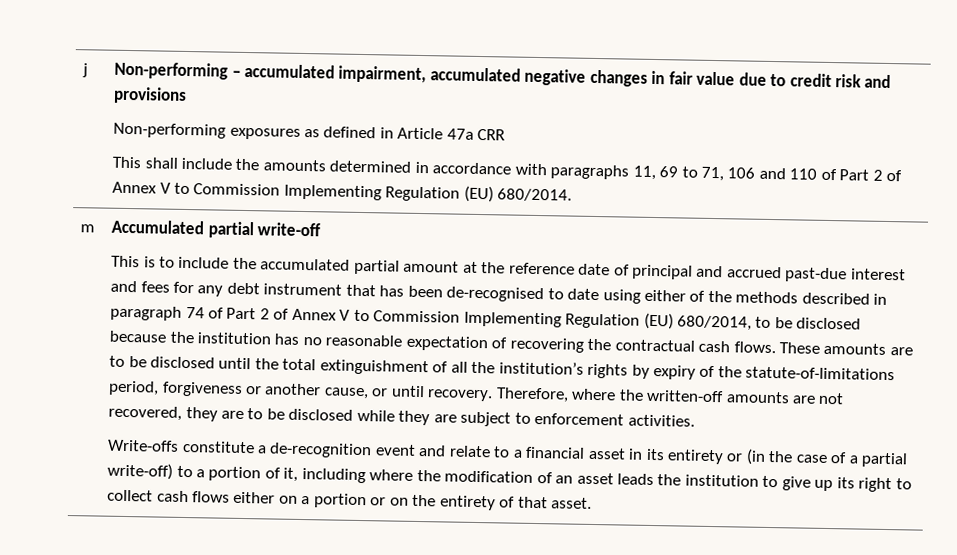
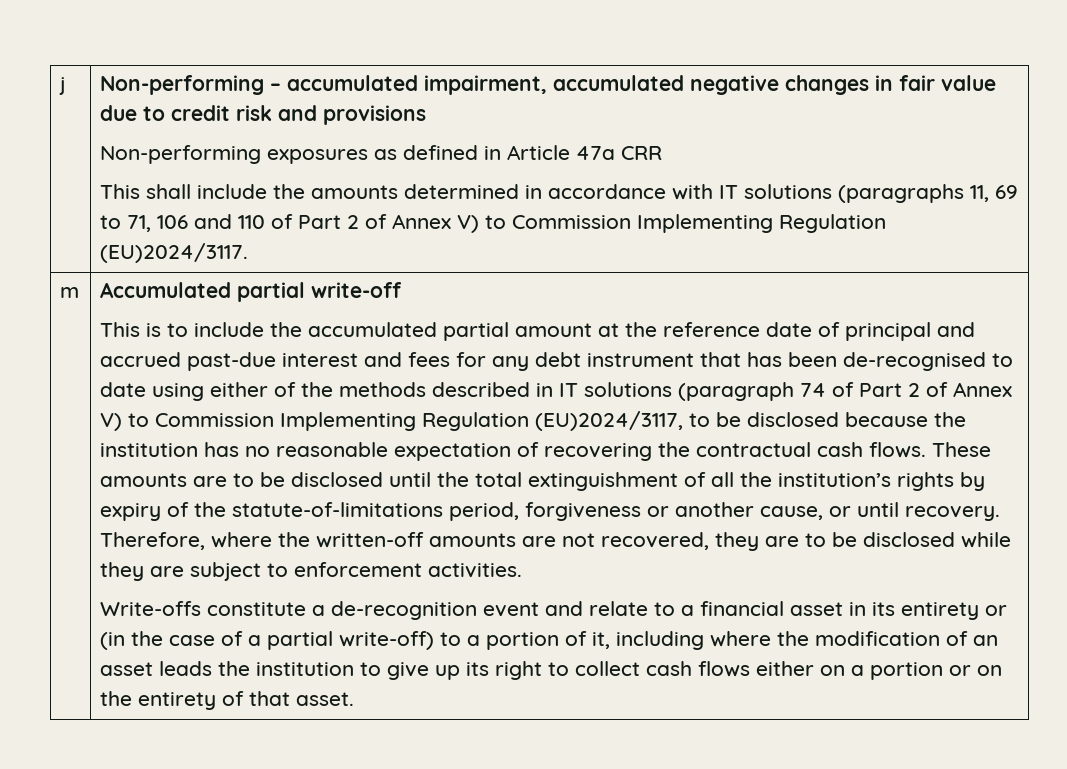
- This shall include the amounts determined in accordance with paragraphs 11, 69 to 71, 106 and 110 of Part 2 of Annex V to Commission Implementing Regulation (EU) 680/2014.
+ This shall include the amounts determined in accordance with IT solutions (paragraphs 11, 69 to 71, 106 and 110 of Part 2 of Annex V) to Commission Implementing Regulation (EU)2024/3117.
- This is to include the accumulated partial amount at the reference date of principal and accrued past-due interest and fees for any debt instrument that has been de-recognised to date using either of the methods described in paragraph 74 of Part 2 of Annex V to Commission Implementing Regulation (EU) 680/2014, to be disclosed because the institution has no reasonable expectation of recovering the contractual cash flows.
+ This is to include the accumulated partial amount at the reference date of principal and accrued past-due interest and fees for any debt instrument that has been de-recognised to date using either of the methods described in IT solutions (paragraph 74 of Part 2 of Annex V) to Commission Implementing Regulation (EU)2024/3117, to be disclosed because the institution has no reasonable expectation of recovering the contractual cash flows.

